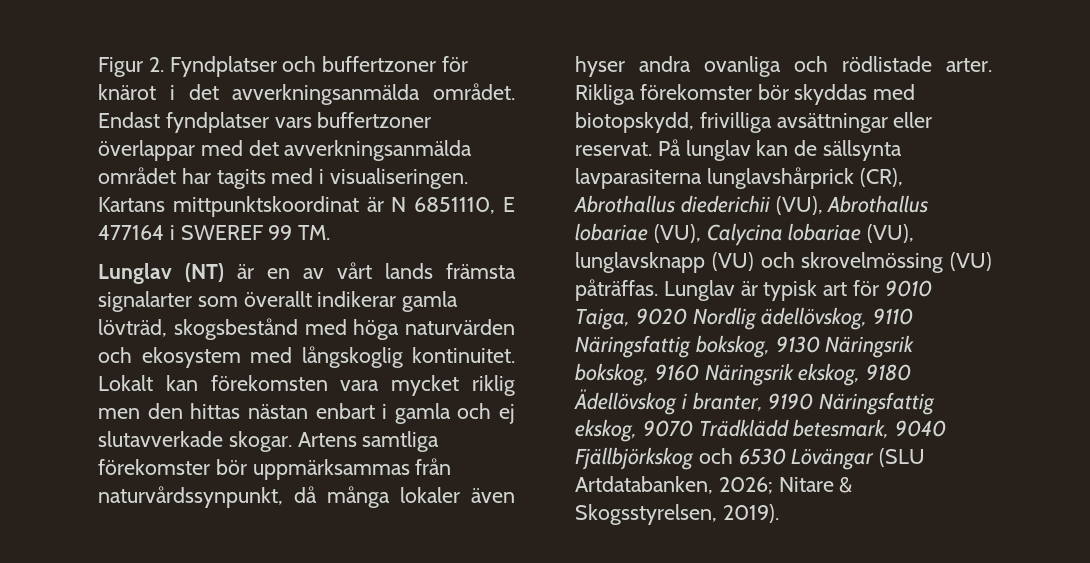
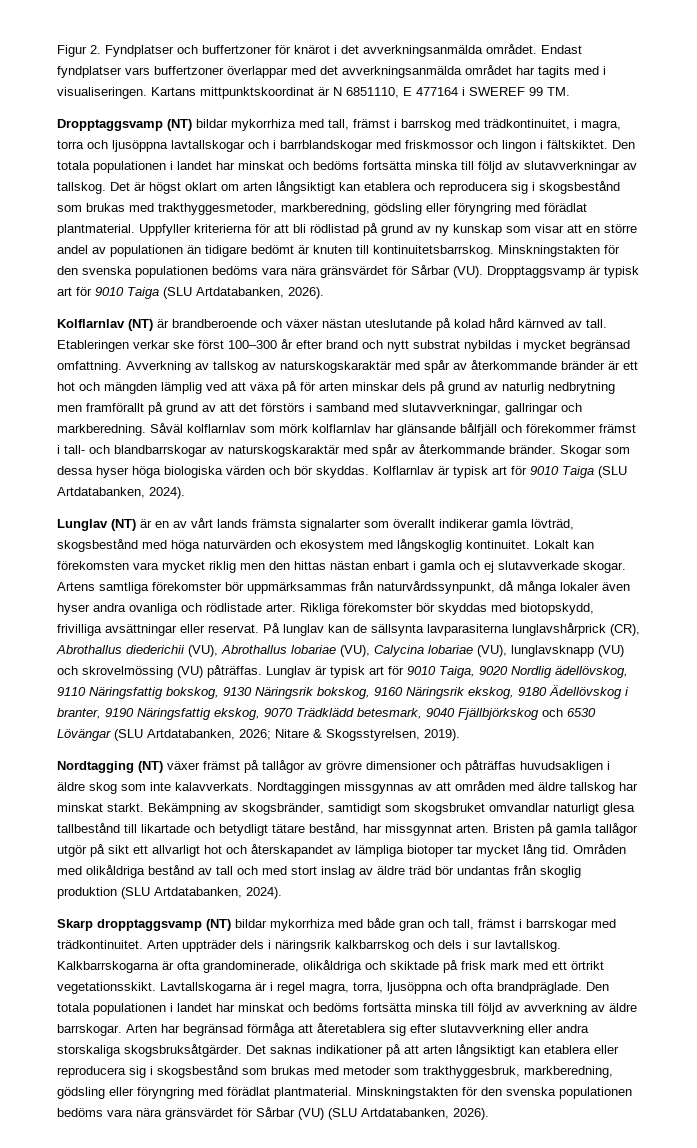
+ Dropptaggsvamp (NT) bildar mykorrhiza med tall, främst i barrskog med trädkontinuitet, i magra, torra och ljusöppna lavtallskogar och i barrblandskogar med friskmossor och lingon i fältskiktet. Den totala populationen i landet har minskat och bedöms fortsätta minska till följd av slutavverkningar av tallskog. Det är högst oklart om arten långsiktigt kan etablera och reproducera sig i skogsbestånd som brukas med trakthyggesmetoder, markberedning, gödsling eller föryngring med förädlat plantmaterial. Uppfyller kriterierna för att bli rödlistad på grund av ny kunskap som visar att en större andel av populationen än tidigare bedömt är knuten till kontinuitetsbarrskog. Minskningstakten för den svenska populationen bedöms vara nära gränsvärdet för Sårbar (VU). Dropptaggsvamp är typisk art för 9010 Taiga (SLU Artdatabanken, 2026).
+ Kolflarnlav (NT) är brandberoende och växer nästan uteslutande på kolad hård kärnved av tall. Etableringen verkar ske först 100–300 år efter brand och nytt substrat nybildas i mycket begränsad omfattning. Avverkning av tallskog av naturskogskaraktär med spår av återkommande bränder är ett hot och mängden lämplig ved att växa på för arten minskar dels på grund av naturlig nedbrytning men framförallt på grund av att det förstörs i samband med slutavverkningar, gallringar och markberedning. Såväl kolflarnlav som mörk kolflarnlav har glänsande bålfjäll och förekommer främst i tall- och blandbarrskogar av naturskogskaraktär med spår av återkommande bränder. Skogar som dessa hyser höga biologiska värden och bör skyddas. Kolflarnlav är typisk art för 9010 Taiga (SLU Artdatabanken, 2024).
+ Nordtagging (NT) växer främst på tallågor av grövre dimensioner och påträffas huvudsakligen i äldre skog som inte kalavverkats. Nordtaggingen missgynnas av att områden med äldre tallskog har minskat starkt. Bekämpning av skogsbränder, samtidigt som skogsbruket omvandlar naturligt glesa tallbestånd till likartade och betydligt tätare bestånd, har missgynnat arten. Bristen på gamla tallågor utgör på sikt ett allvarligt hot och återskapandet av lämpliga biotoper tar mycket lång tid. Områden med olikåldriga bestånd av tall och med stort inslag av äldre träd bör undantas från skoglig produktion (SLU Artdatabanken, 2024).
+ Skarp dropptaggsvamp (NT) bildar mykorrhiza med både gran och tall, främst i barrskogar med trädkontinuitet. Arten uppträder dels i näringsrik kalkbarrskog och dels i sur lavtallskog. Kalkbarrskogarna är ofta grandominerade, olikåldriga och skiktade på frisk mark med ett örtrikt vegetationsskikt. Lavtallskogarna är i regel magra, torra, ljusöppna och ofta brandpräglade. Den totala populationen i landet har minskat och bedöms fortsätta minska till följd av avverkning av äldre barrskogar. Arten har begränsad förmåga att återetablera sig efter slutavverkning eller andra storskaliga skogsbruksåtgärder. Det saknas indikationer på att arten långsiktigt kan etablera eller reproducera sig i skogsbestånd som brukas med metoder som trakthyggesbruk, markberedning, gödsling eller föryngring med förädlat plantmaterial. Minskningstakten för den svenska populationen bedöms vara nära gränsvärdet för Sårbar (VU) (SLU Artdatabanken, 2026).

